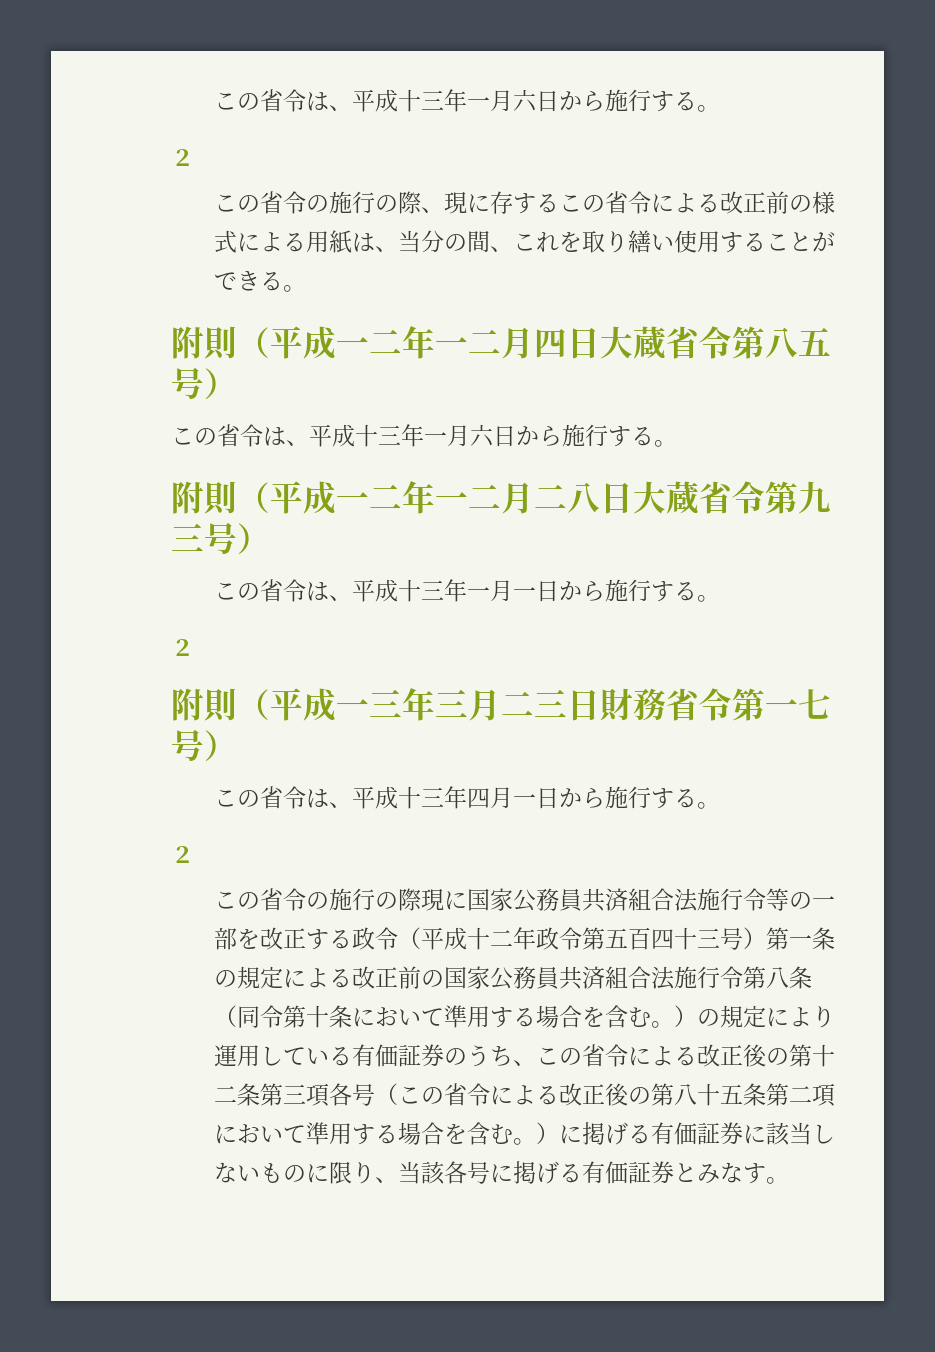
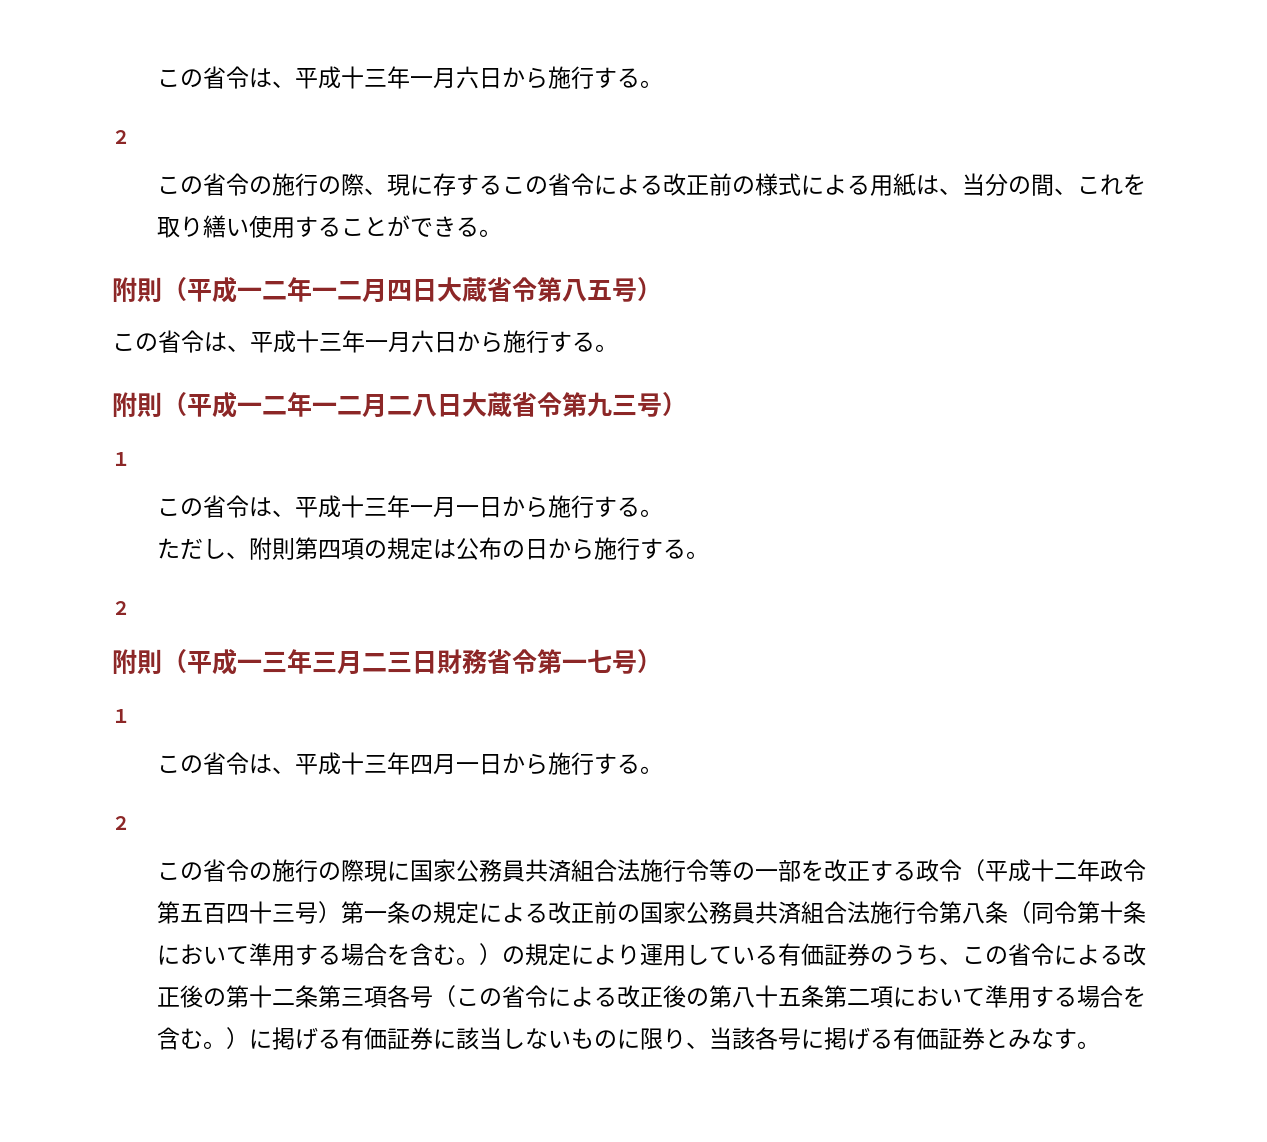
  附則（平成一二年一二月二八日大蔵省令第九三号）
+ １
+ ただし、附則第四項の規定は公布の日から施行する。
  附則（平成一三年三月二三日財務省令第一七号）
+ １

